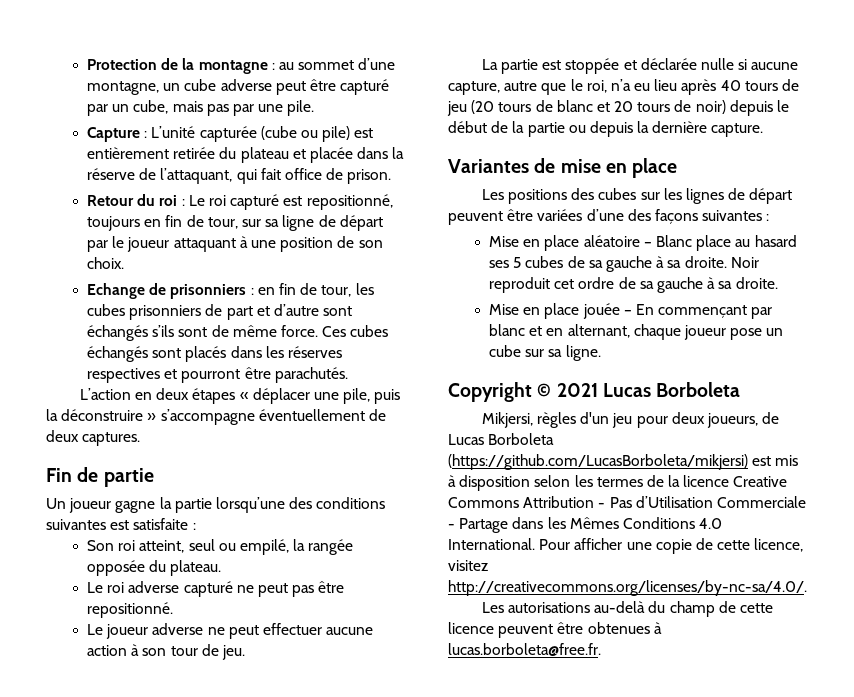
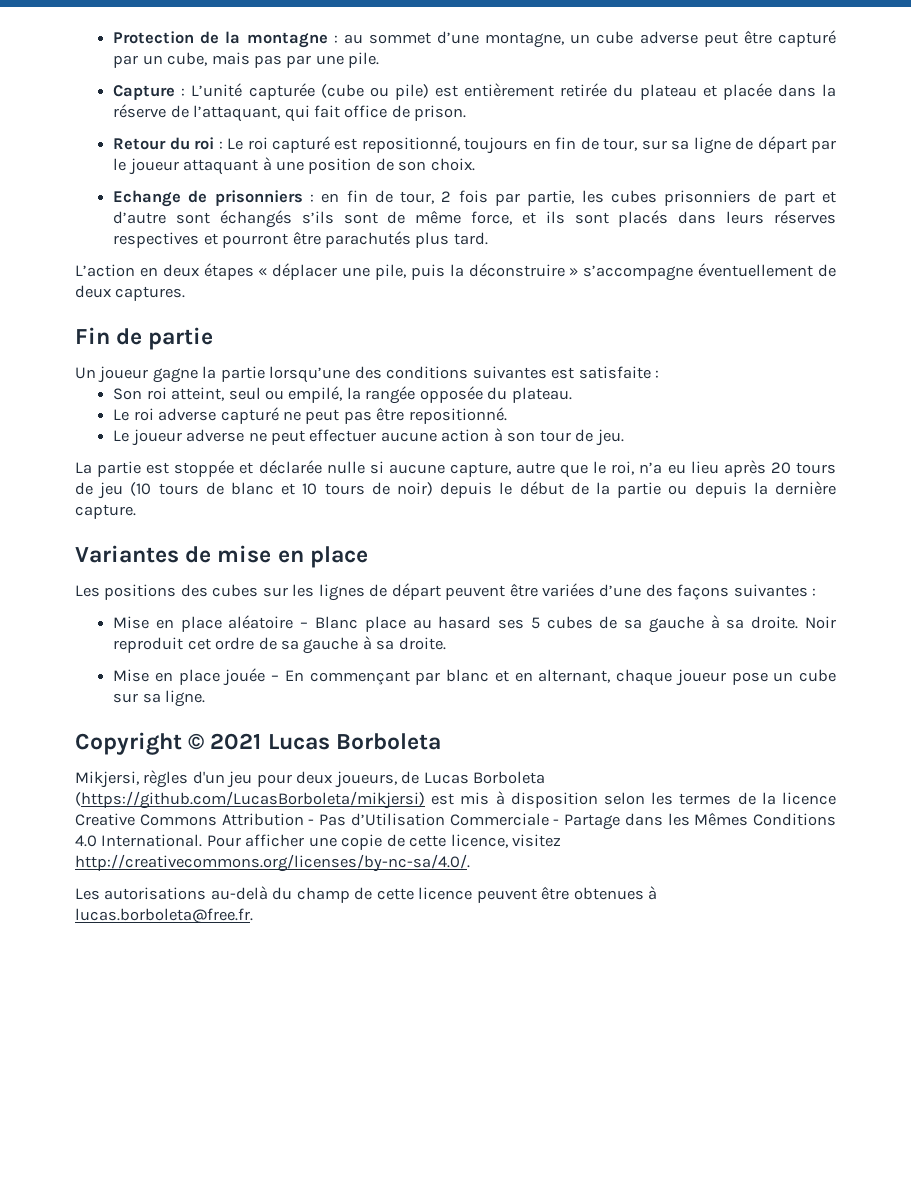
- Echange de prisonniers : en fin de tour, les cubes prisonniers de part et d’autre sont échangés s’ils sont de même force. Ces cubes échangés sont placés dans les réserves respectives et pourront être parachutés.
+ Echange de prisonniers : en fin de tour, 2 fois par partie, les cubes prisonniers de part et d’autre sont échangés s’ils sont de même force, et ils sont placés dans leurs réserves respectives et pourront être parachutés plus tard.
- La partie est stoppée et déclarée nulle si aucune capture, autre que le roi, n’a eu lieu après 40 tours de jeu (20 tours de blanc et 20 tours de noir) depuis le début de la partie ou depuis la dernière capture.
+ La partie est stoppée et déclarée nulle si aucune capture, autre que le roi, n’a eu lieu après 20 tours de jeu (10 tours de blanc et 10 tours de noir) depuis le début de la partie ou depuis la dernière capture.

